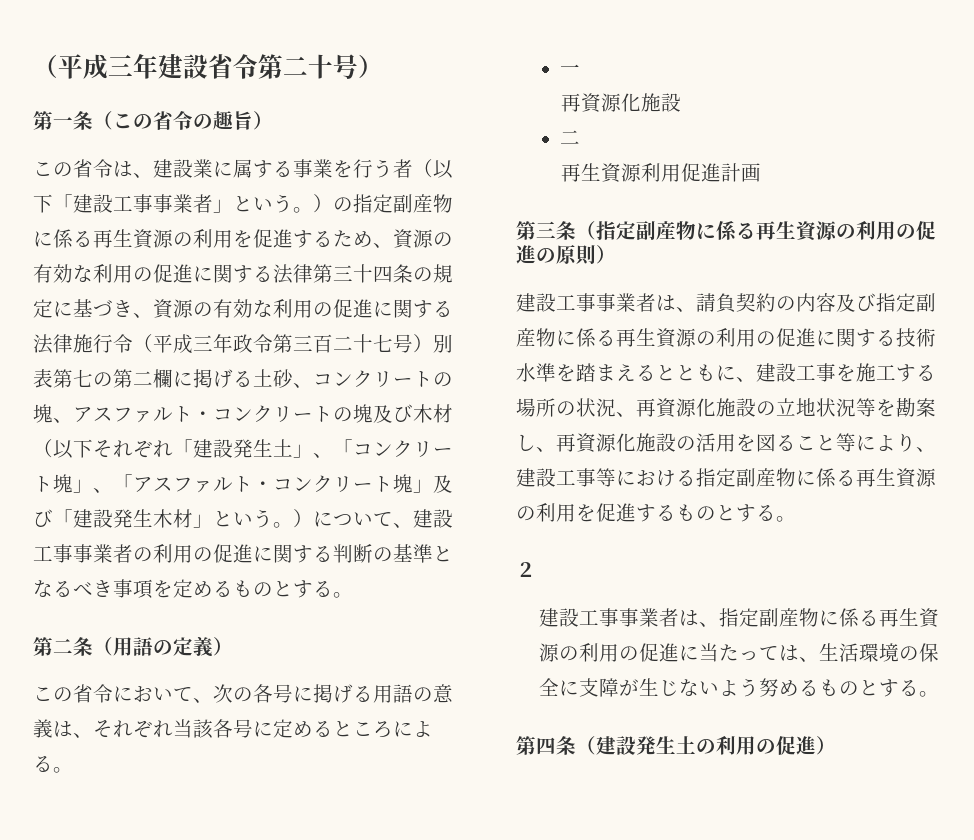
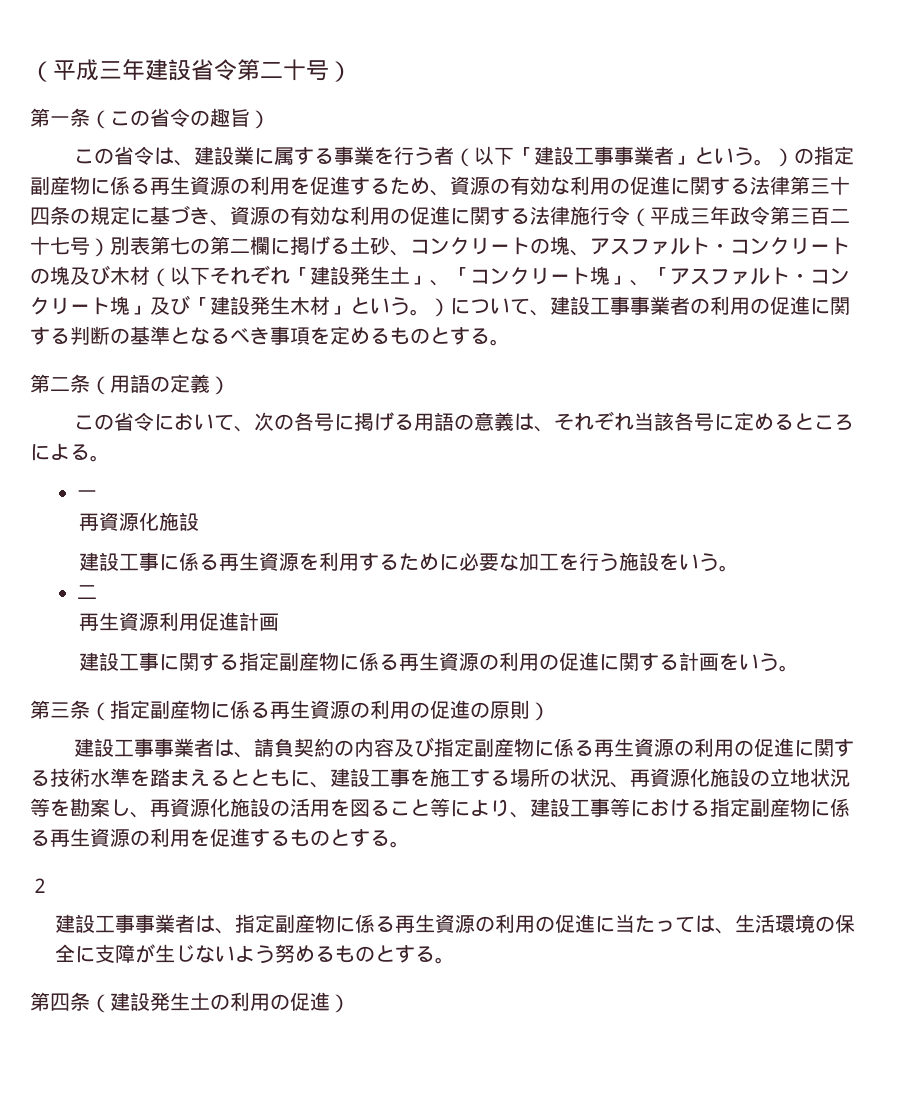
+ 建設工事に係る再生資源を利用するために必要な加工を行う施設をいう。
+ 建設工事に関する指定副産物に係る再生資源の利用の促進に関する計画をいう。

